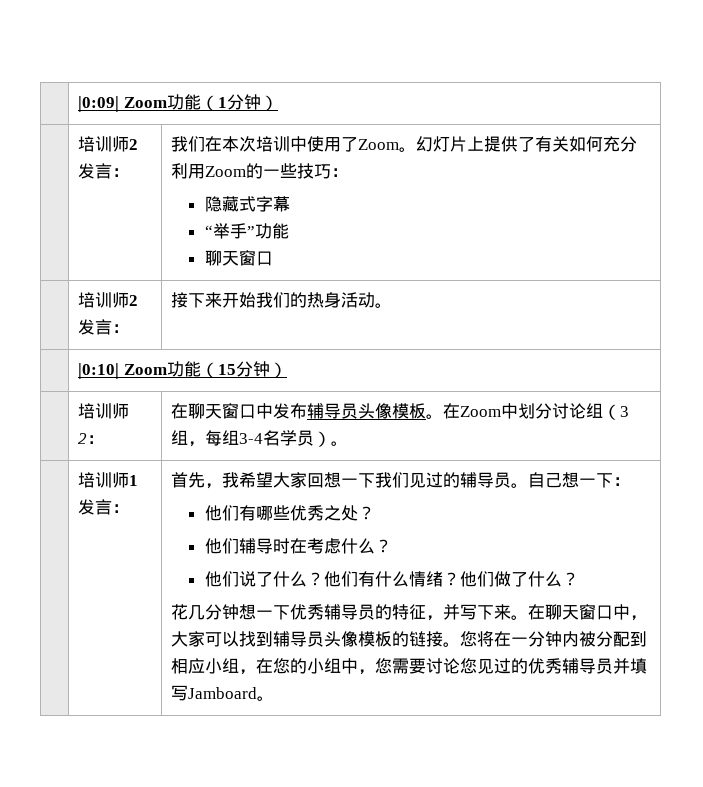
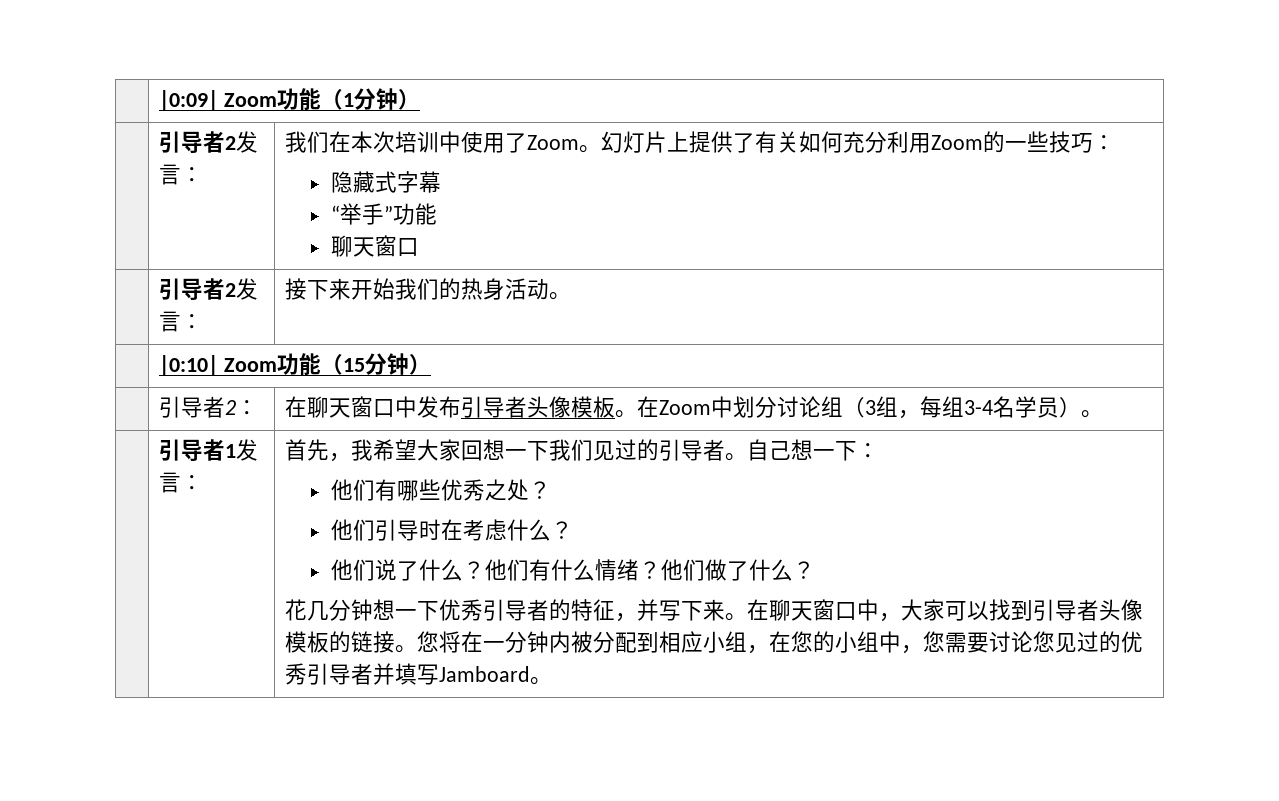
- | 培训师2发言： | 我们在本次培训中使用了Zoom。幻灯片上提供了有关如何充分利用Zoom的一些技巧：
+ | 引导者2发言： | 我们在本次培训中使用了Zoom。幻灯片上提供了有关如何充分利用Zoom的一些技巧：
- | 培训师2发言： | 接下来开始我们的热身活动。
+ | 引导者2发言： | 接下来开始我们的热身活动。
- | 培训师2： | 在聊天窗口中发布辅导员头像模板。在Zoom中划分讨论组（3组，每组3-4名学员）。
+ | 引导者2： | 在聊天窗口中发布引导者头像模板。在Zoom中划分讨论组（3组，每组3-4名学员）。
- 培训师1发言：
+ 引导者1发言：
- 首先，我希望大家回想一下我们见过的辅导员。
+ 首先，我希望大家回想一下我们见过的引导者。
- 他们辅导时在考虑什么？
+ 他们引导时在考虑什么？
- 花几分钟想一下优秀辅导员的特征，并写下来。
+ 花几分钟想一下优秀引导者的特征，并写下来。
- 在聊天窗口中，大家可以找到辅导员头像模板的链接。
+ 在聊天窗口中，大家可以找到引导者头像模板的链接。
- 您将在一分钟内被分配到相应小组，在您的小组中，您需要讨论您见过的优秀辅导员并填写Jamboard。
+ 您将在一分钟内被分配到相应小组，在您的小组中，您需要讨论您见过的优秀引导者并填写Jamboard。

